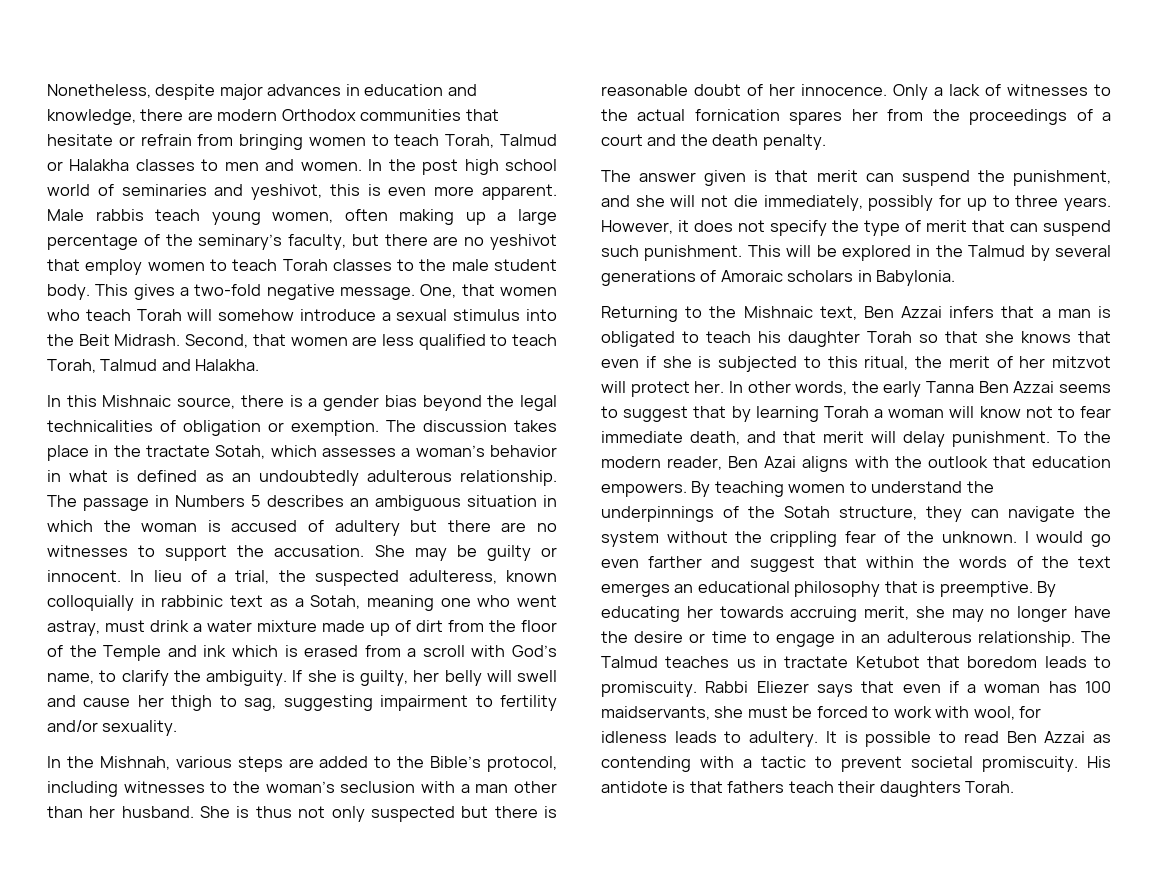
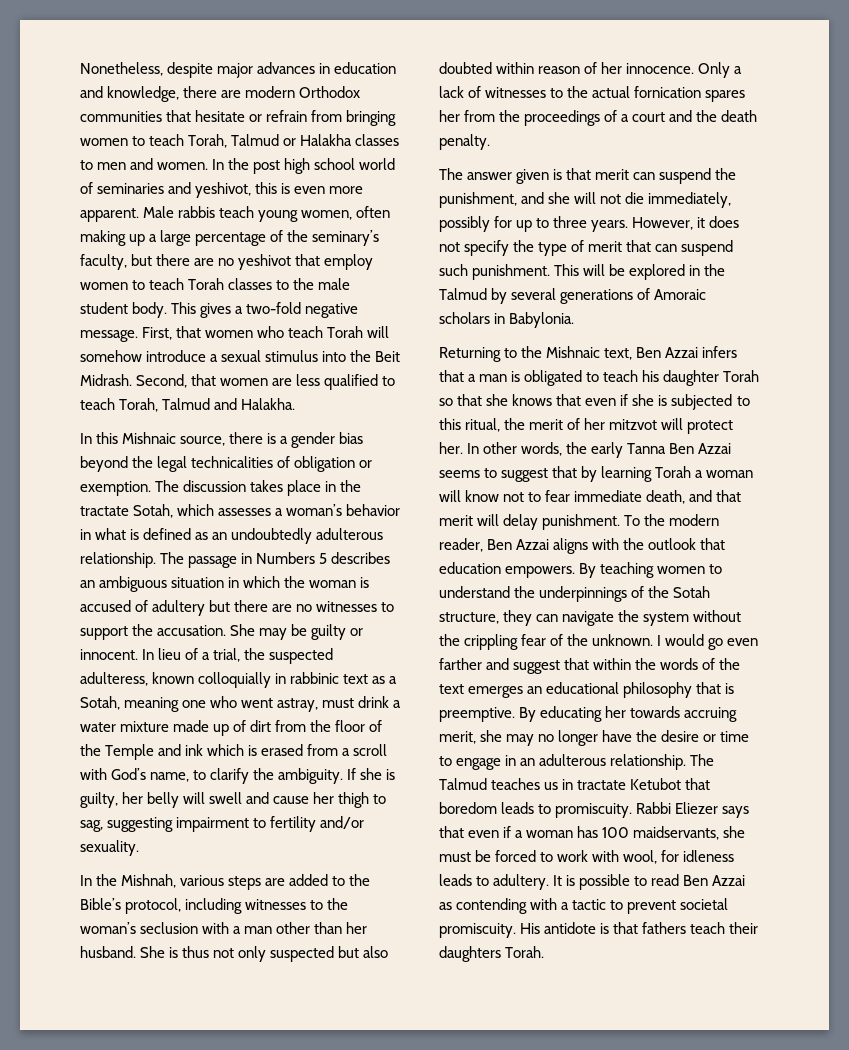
- One, that women who teach Torah will somehow introduce a sexual stimulus into the Beit Midrash.
+ First, that women who teach Torah will somehow introduce a sexual stimulus into the Beit Midrash.
- She is thus not only suspected but there is reasonable doubt of her innocence.
+ She is thus not only suspected but also doubted within reason of her innocence.
- To the modern reader, Ben Azai aligns with the outlook that education empowers.
+ To the modern reader, Ben Azzai aligns with the outlook that education empowers.

